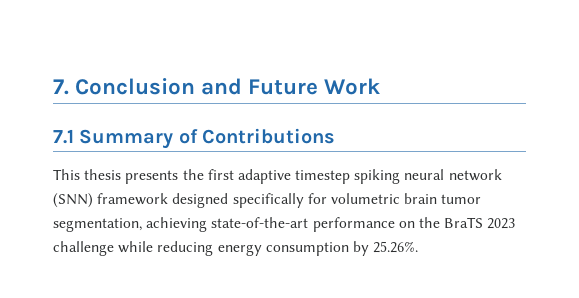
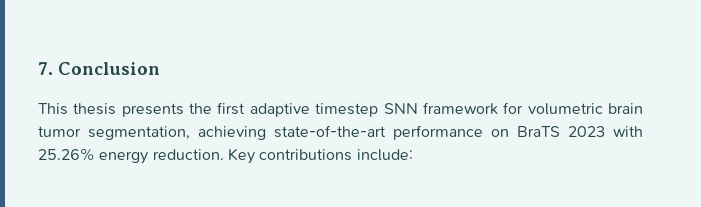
- 7. Conclusion and Future Work
- 7.1 Summary of Contributions
+ 7. Conclusion
- This thesis presents the first adaptive timestep spiking neural network (SNN) framework designed specifically for volumetric brain tumor segmentation, achieving state-of-the-art performance on the BraTS 2023 challenge while reducing energy consumption by 25.26%.
+ This thesis presents the first adaptive timestep SNN framework for volumetric brain tumor segmentation, achieving state-of-the-art performance on BraTS 2023 with 25.26% energy reduction. Key contributions include:

